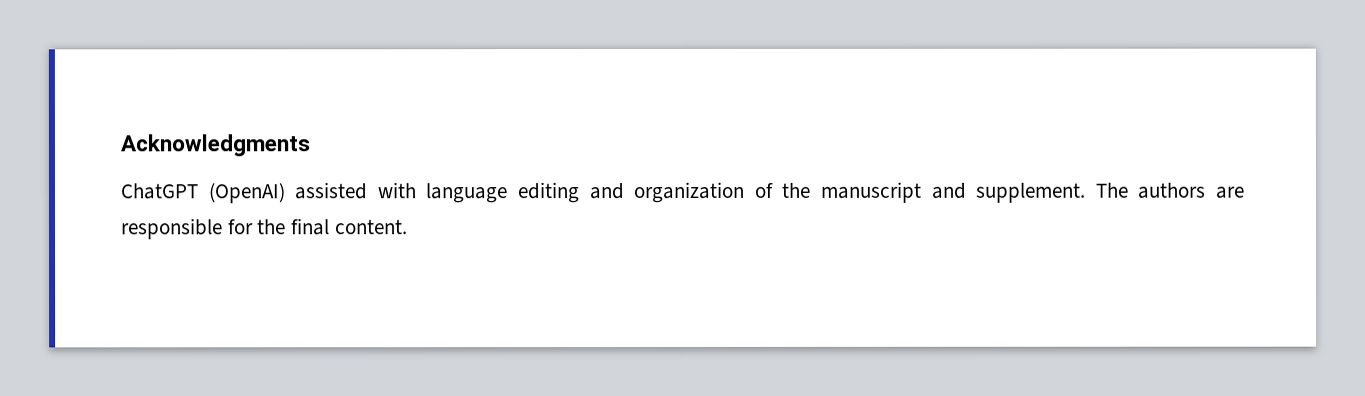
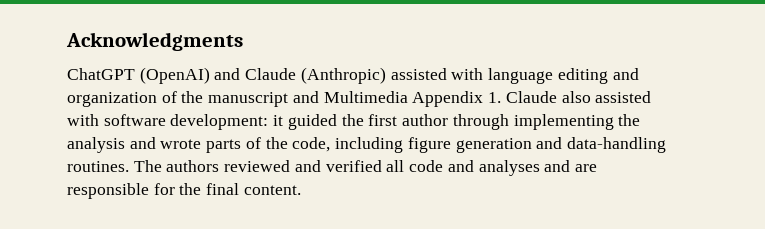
- ChatGPT (OpenAI) assisted with language editing and organization of the manuscript and supplement. The authors are responsible for the final content.
+ ChatGPT (OpenAI) and Claude (Anthropic) assisted with language editing and organization of the manuscript and Multimedia Appendix 1. Claude also assisted with software development: it guided the first author through implementing the analysis and wrote parts of the code, including figure generation and data-handling routines. The authors reviewed and verified all code and analyses and are responsible for the final content.

